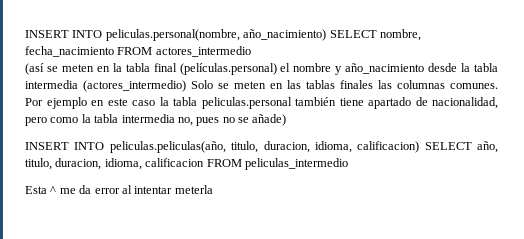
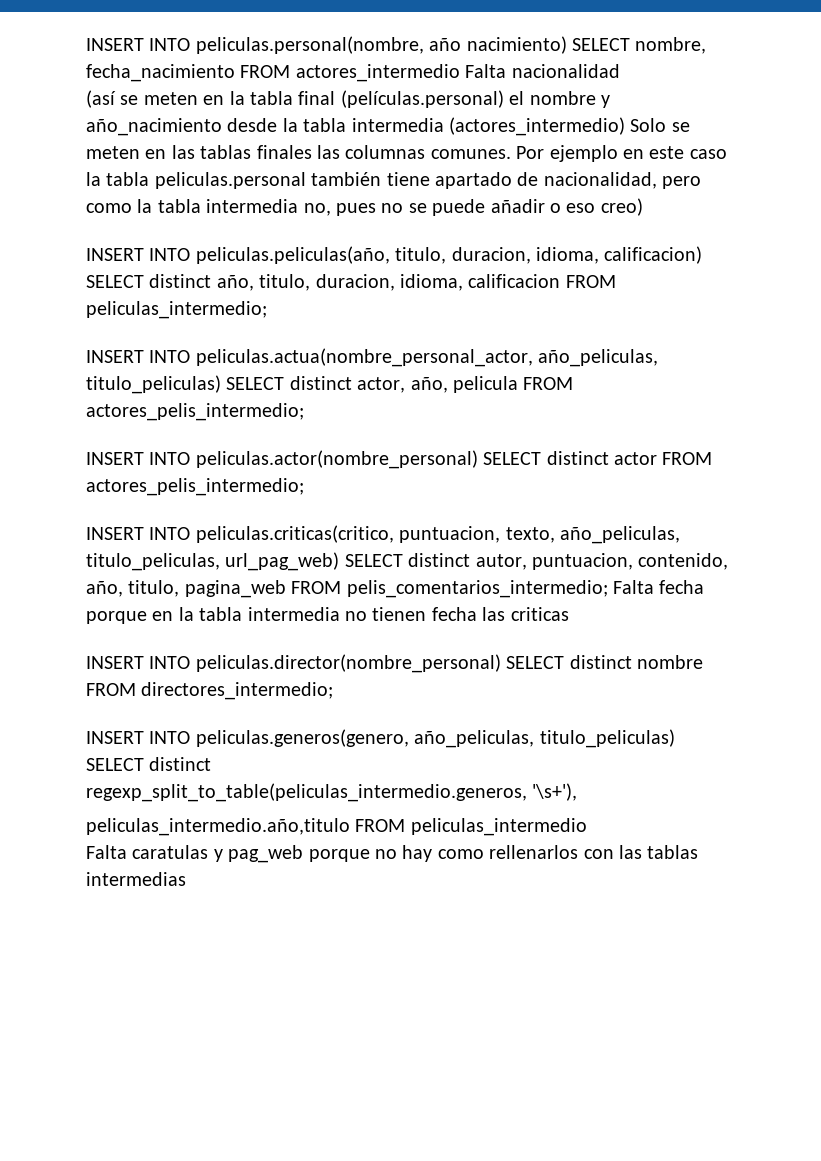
- INSERT INTO peliculas.personal(nombre, año_nacimiento) SELECT nombre, fecha_nacimiento FROM actores_intermedio
+ INSERT INTO peliculas.personal(nombre, año nacimiento) SELECT nombre, fecha_nacimiento FROM actores_intermedio Falta nacionalidad
- Por ejemplo en este caso la tabla peliculas.personal también tiene apartado de nacionalidad, pero como la tabla intermedia no, pues no se añade)
+ Por ejemplo en este caso la tabla peliculas.personal también tiene apartado de nacionalidad, pero como la tabla intermedia no, pues no se puede añadir o eso creo)
- INSERT INTO peliculas.peliculas(año, titulo, duracion, idioma, calificacion) SELECT año, titulo, duracion, idioma, calificacion FROM peliculas_intermedio
- Esta ^ me da error al intentar meterla
+ INSERT INTO peliculas.peliculas(año, titulo, duracion, idioma, calificacion) SELECT distinct año, titulo, duracion, idioma, calificacion FROM peliculas_intermedio;
+ INSERT INTO peliculas.actua(nombre_personal_actor, año_peliculas, titulo_peliculas) SELECT distinct actor, año, pelicula FROM actores_pelis_intermedio;
+ INSERT INTO peliculas.actor(nombre_personal) SELECT distinct actor FROM actores_pelis_intermedio;
+ INSERT INTO peliculas.criticas(critico, puntuacion, texto, año_peliculas, titulo_peliculas, url_pag_web) SELECT distinct autor, puntuacion, contenido, año, titulo, pagina_web FROM pelis_comentarios_intermedio; Falta fecha porque en la tabla intermedia no tienen fecha las criticas
+ INSERT INTO peliculas.director(nombre_personal) SELECT distinct nombre FROM directores_intermedio;
+ INSERT INTO peliculas.generos(genero, año_peliculas, titulo_peliculas) SELECT distinct
+ regexp_split_to_table(peliculas_intermedio.generos, '\s+'),
+ peliculas_intermedio.año,titulo FROM peliculas_intermedio
+ Falta caratulas y pag_web porque no hay como rellenarlos con las tablas intermedias

